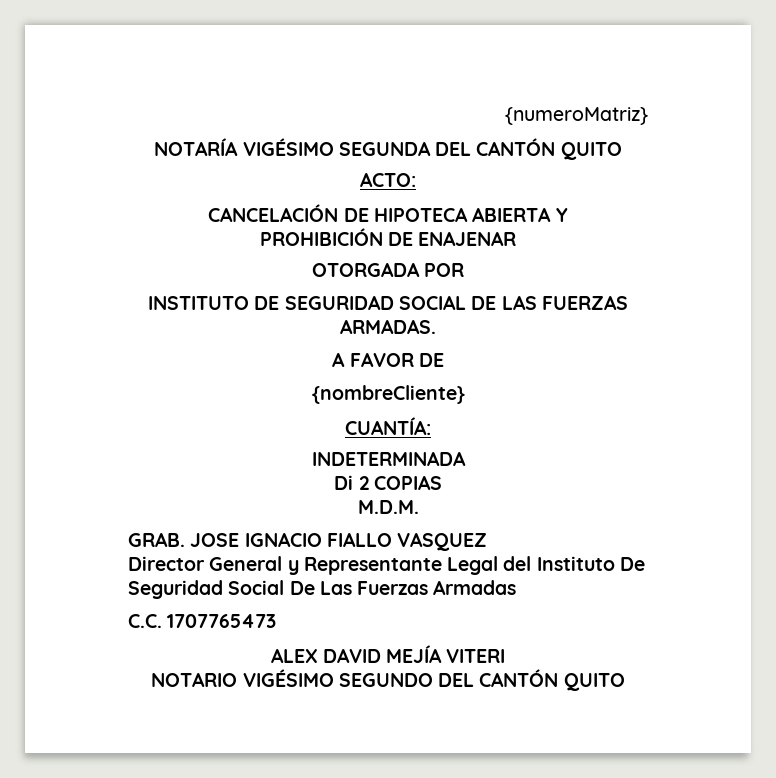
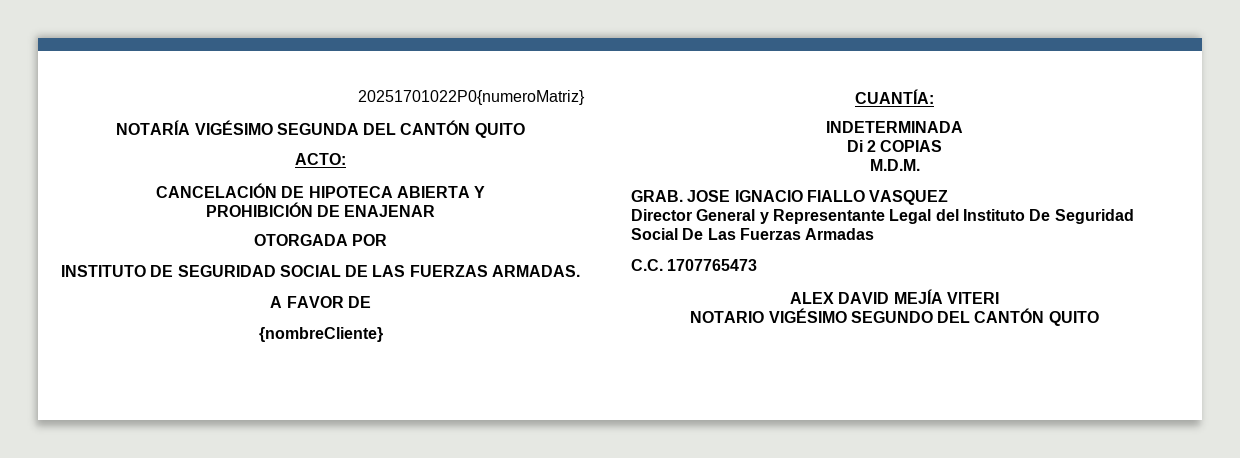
- {numeroMatriz}
+ 20251701022P0{numeroMatriz}

